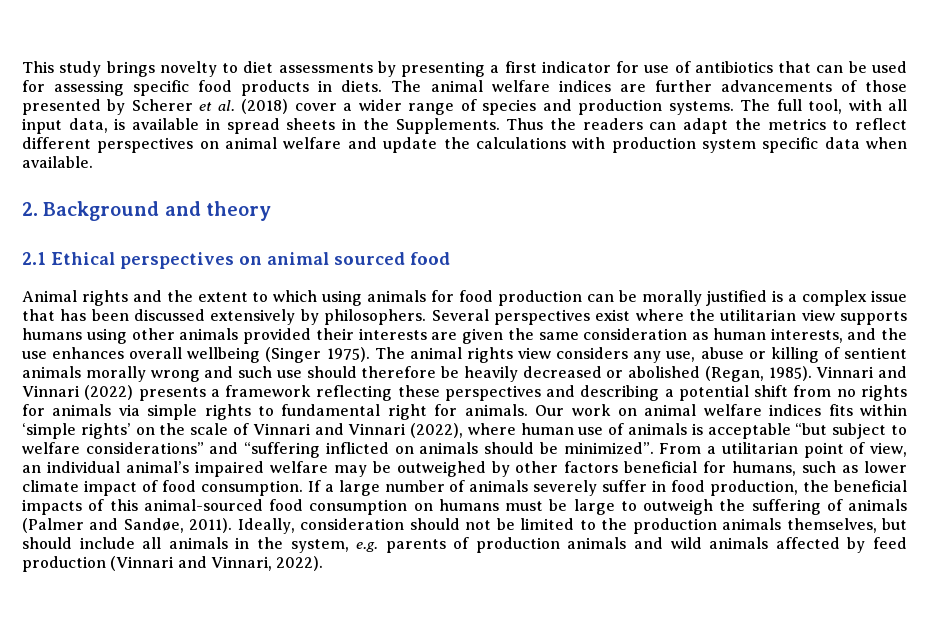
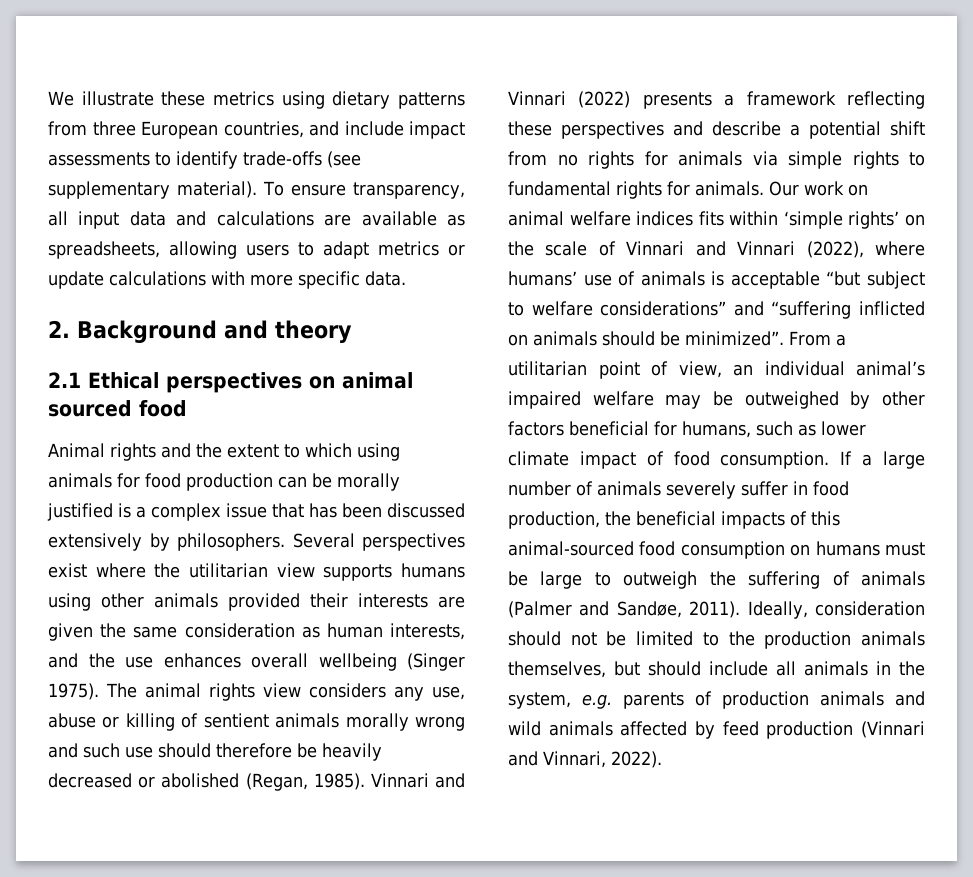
- This study brings novelty to diet assessments by presenting a first indicator for use of antibiotics that can be used for assessing specific food products in diets. The animal welfare indices are further advancements of those presented by Scherer et al. (2018) cover a wider range of species and production systems. The full tool, with all input data, is available in spread sheets in the Supplements. Thus the readers can adapt the metrics to reflect different perspectives on animal welfare and update the calculations with production system specific data when available.
+ We illustrate these metrics using dietary patterns from three European countries, and include impact assessments to identify trade-offs (see supplementary material). To ensure transparency, all input data and calculations are available as spreadsheets, allowing users to adapt metrics or update calculations with more specific data.
- Vinnari and Vinnari (2022) presents a framework reflecting these perspectives and describing a potential shift from no rights for animals via simple rights to fundamental right for animals.
+ Vinnari and Vinnari (2022) presents a framework reflecting these perspectives and describe a potential shift from no rights for animals via simple rights to fundamental rights for animals.
- Our work on animal welfare indices fits within ‘simple rights’ on the scale of Vinnari and Vinnari (2022), where human use of animals is acceptable “but subject to welfare considerations” and “suffering inflicted on animals should be minimized”.
+ Our work on animal welfare indices fits within ‘simple rights’ on the scale of Vinnari and Vinnari (2022), where humans’ use of animals is acceptable “but subject to welfare considerations” and “suffering inflicted on animals should be minimized”.

